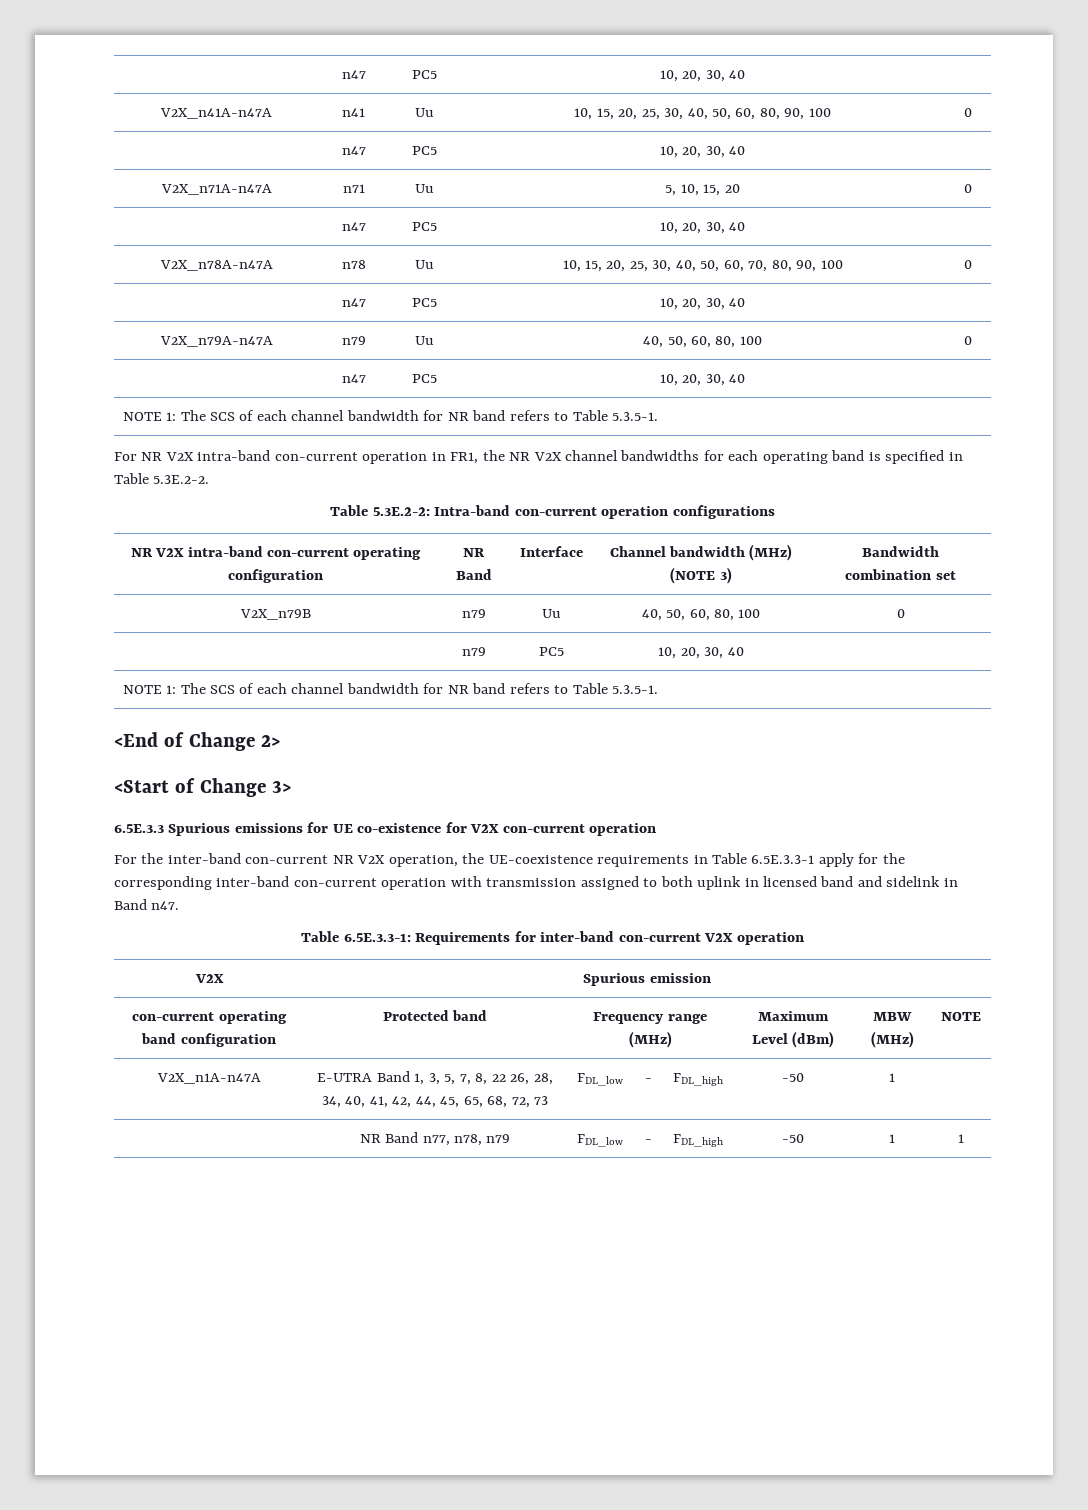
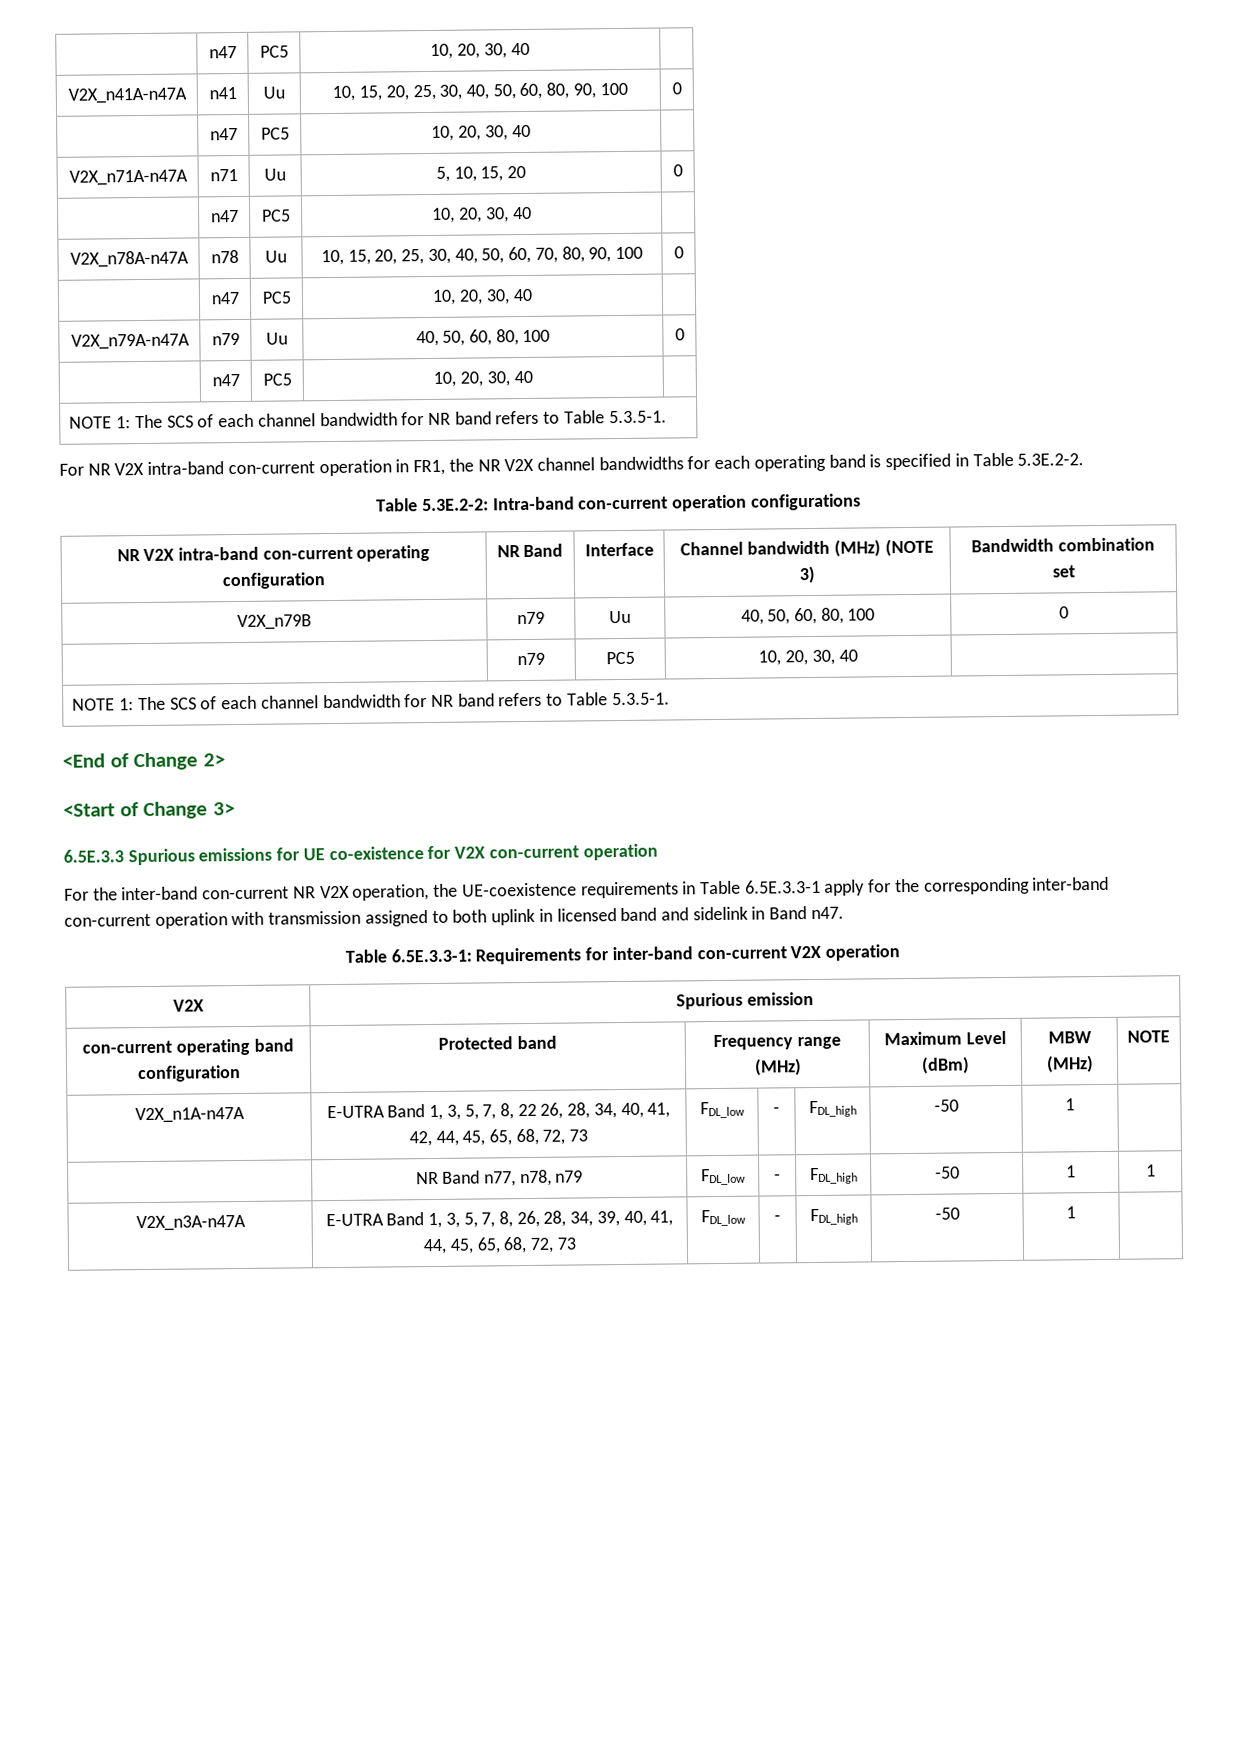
+ V2X_n3A-n47A | E-UTRA Band 1, 3, 5, 7, 8, 26, 28, 34, 39, 40, 41, 44, 45, 65, 68, 72, 73 | FDL_low | - | FDL_high | -50 | 1 |

